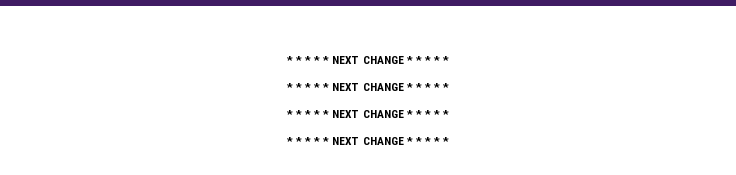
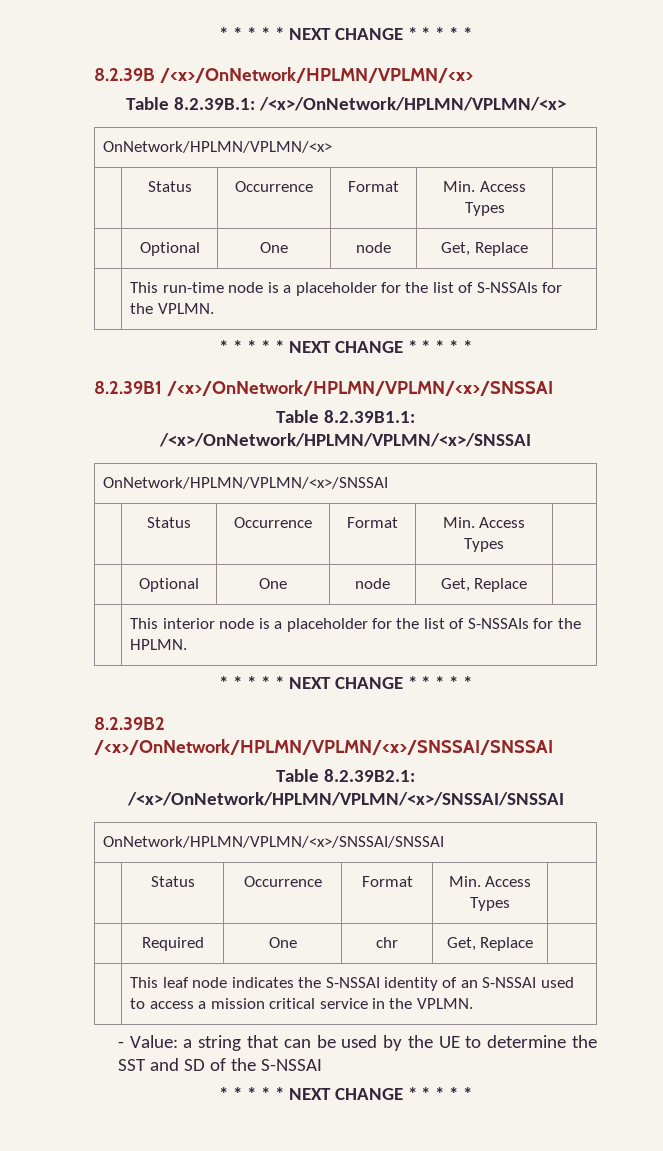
+ 8.2.39B /<x>/OnNetwork/HPLMN/VPLMN/<x>
+ Table 8.2.39B.1: /<x>/OnNetwork/HPLMN/VPLMN/<x>
+ OnNetwork/HPLMN/VPLMN/<x>
+ | Status | Occurrence | Format | Min. Access Types |
+ | Optional | One | node | Get, Replace |
+ | This run-time node is a placeholder for the list of S-NSSAIs for the VPLMN.
+ 8.2.39B1 /<x>/OnNetwork/HPLMN/VPLMN/<x>/SNSSAI
+ Table 8.2.39B1.1: /<x>/OnNetwork/HPLMN/VPLMN/<x>/SNSSAI
+ OnNetwork/HPLMN/VPLMN/<x>/SNSSAI
+ | Status | Occurrence | Format | Min. Access Types |
+ | Optional | One | node | Get, Replace |
+ | This interior node is a placeholder for the list of S-NSSAIs for the HPLMN.
+ 8.2.39B2 /<x>/OnNetwork/HPLMN/VPLMN/<x>/SNSSAI/SNSSAI
+ Table 8.2.39B2.1: /<x>/OnNetwork/HPLMN/VPLMN/<x>/SNSSAI/SNSSAI
+ OnNetwork/HPLMN/VPLMN/<x>/SNSSAI/SNSSAI
+ | Status | Occurrence | Format | Min. Access Types |
+ | Required | One | chr | Get, Replace |
+ | This leaf node indicates the S-NSSAI identity of an S-NSSAI used to access a mission critical service in the VPLMN.
+ - Value: a string that can be used by the UE to determine the SST and SD of the S-NSSAI

